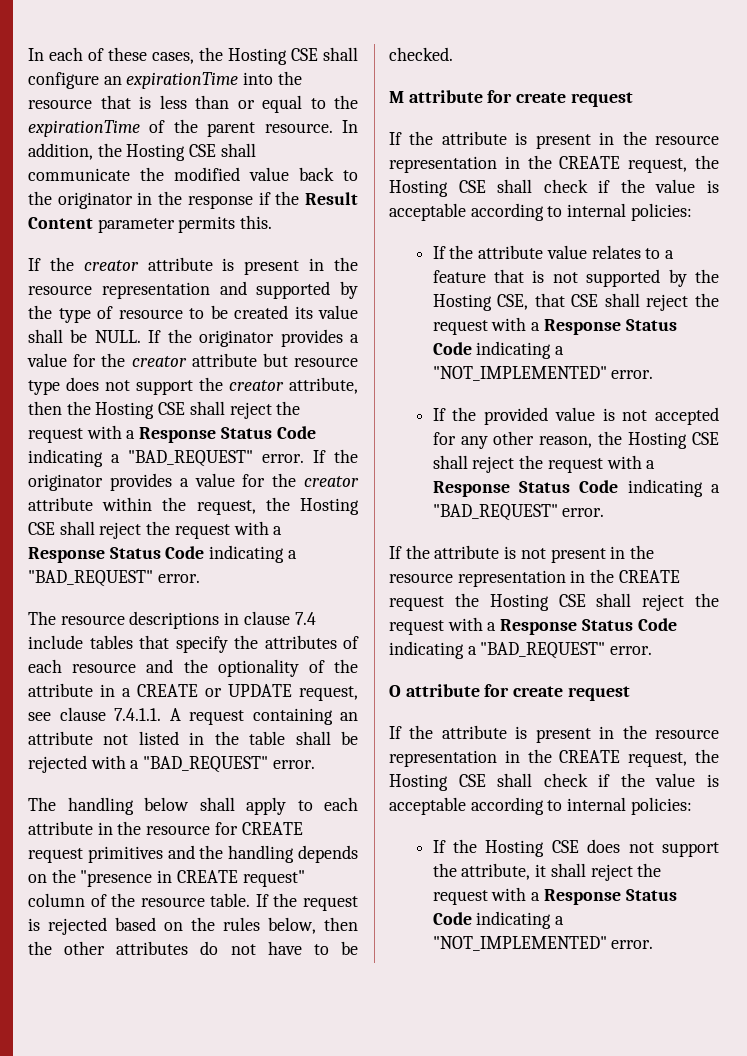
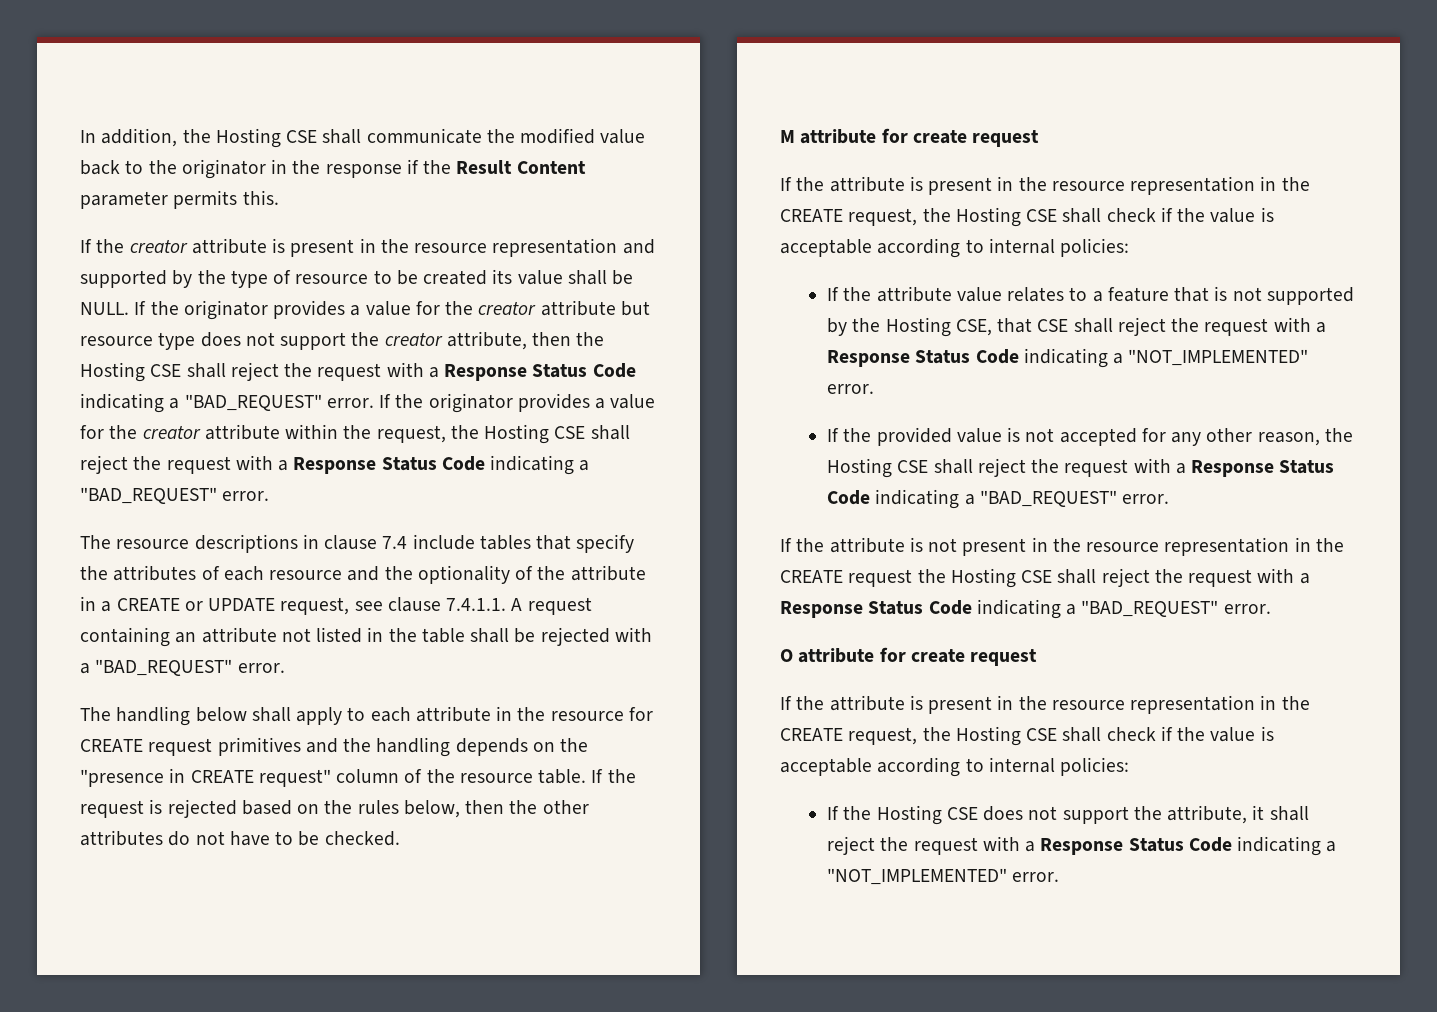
- In each of these cases, the Hosting CSE shall configure an expirationTime into the resource that is less than or equal to the expirationTime of the parent resource. In addition, the Hosting CSE shall communicate the modified value back to the originator in the response if the Result Content parameter permits this.
+ In addition, the Hosting CSE shall communicate the modified value back to the originator in the response if the Result Content parameter permits this.

